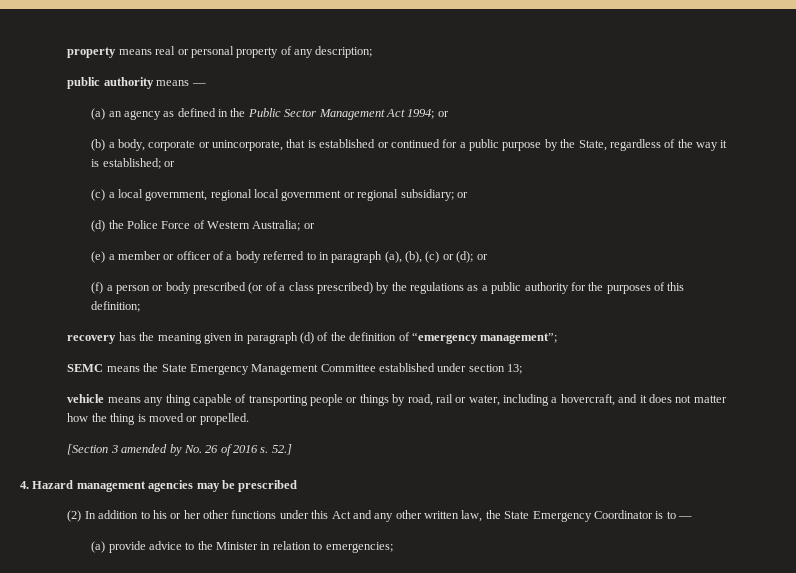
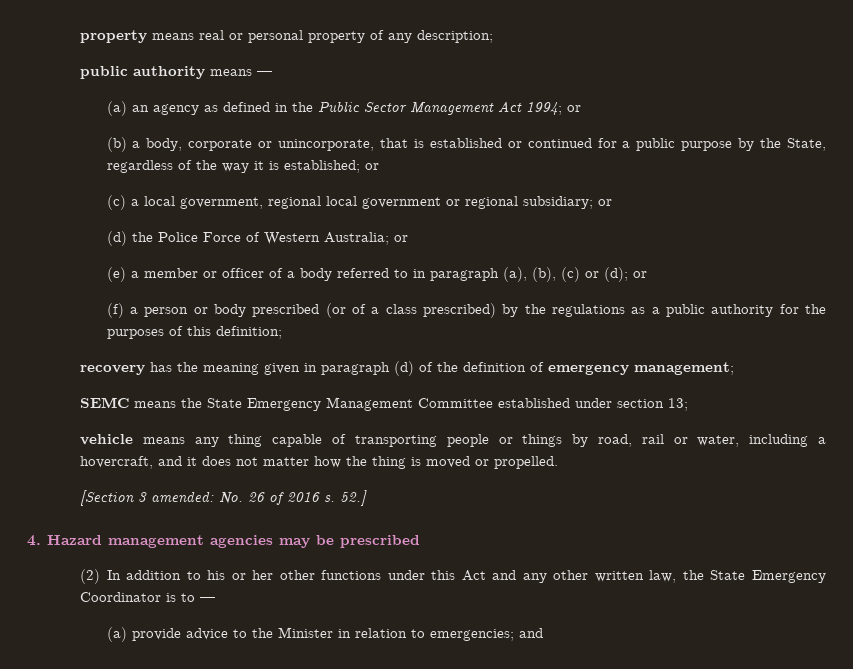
- recovery has the meaning given in paragraph (d) of the definition of “emergency management”;
+ recovery has the meaning given in paragraph (d) of the definition of emergency management;
- [Section 3 amended by No. 26 of 2016 s.
+ [Section 3 amended: No. 26 of 2016 s.
- (a) provide advice to the Minister in relation to emergencies;
+ (a) provide advice to the Minister in relation to emergencies; and

